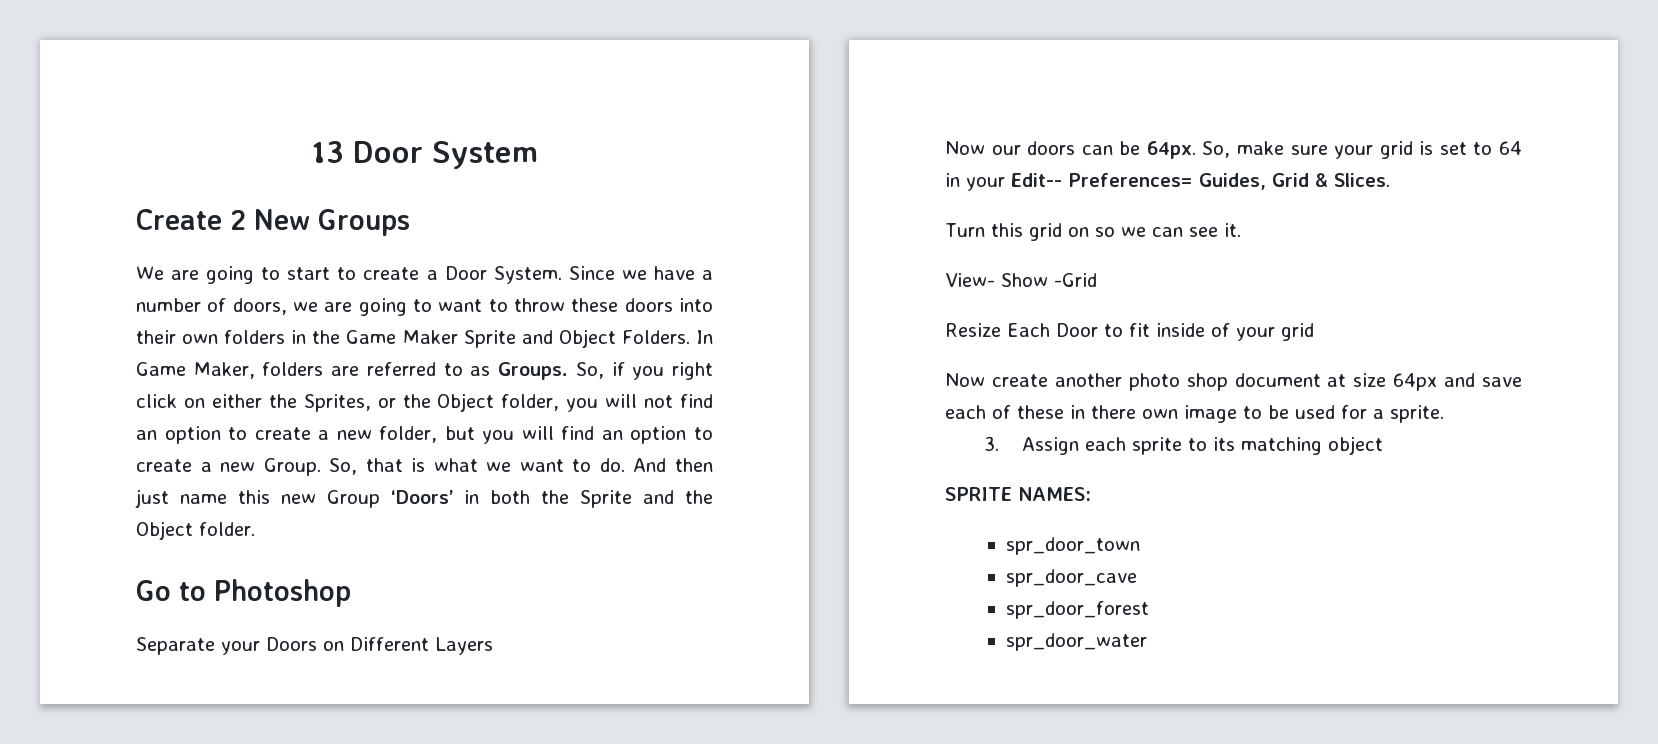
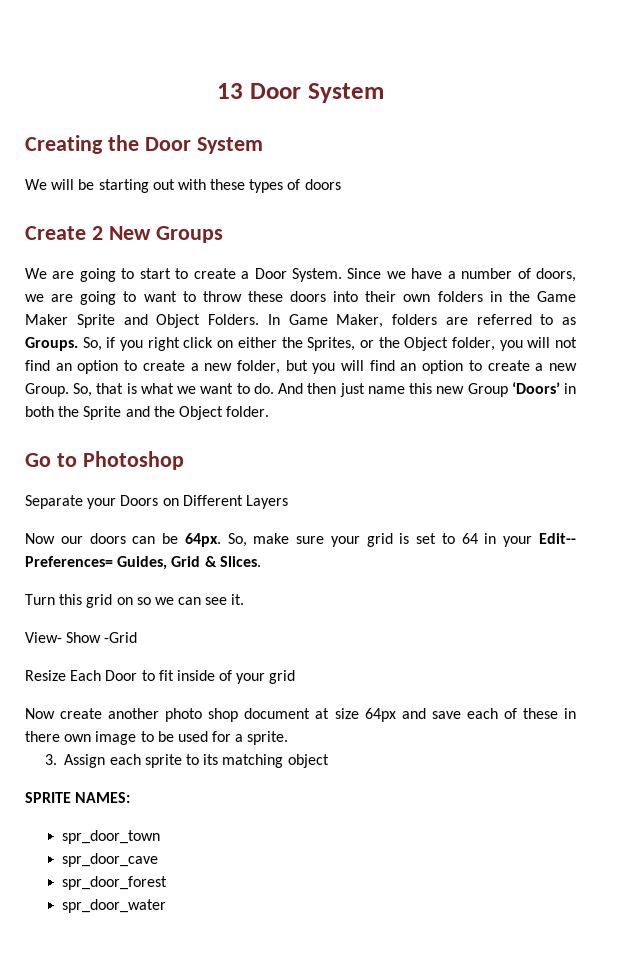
+ Creating the Door System
+ We will be starting out with these types of doors

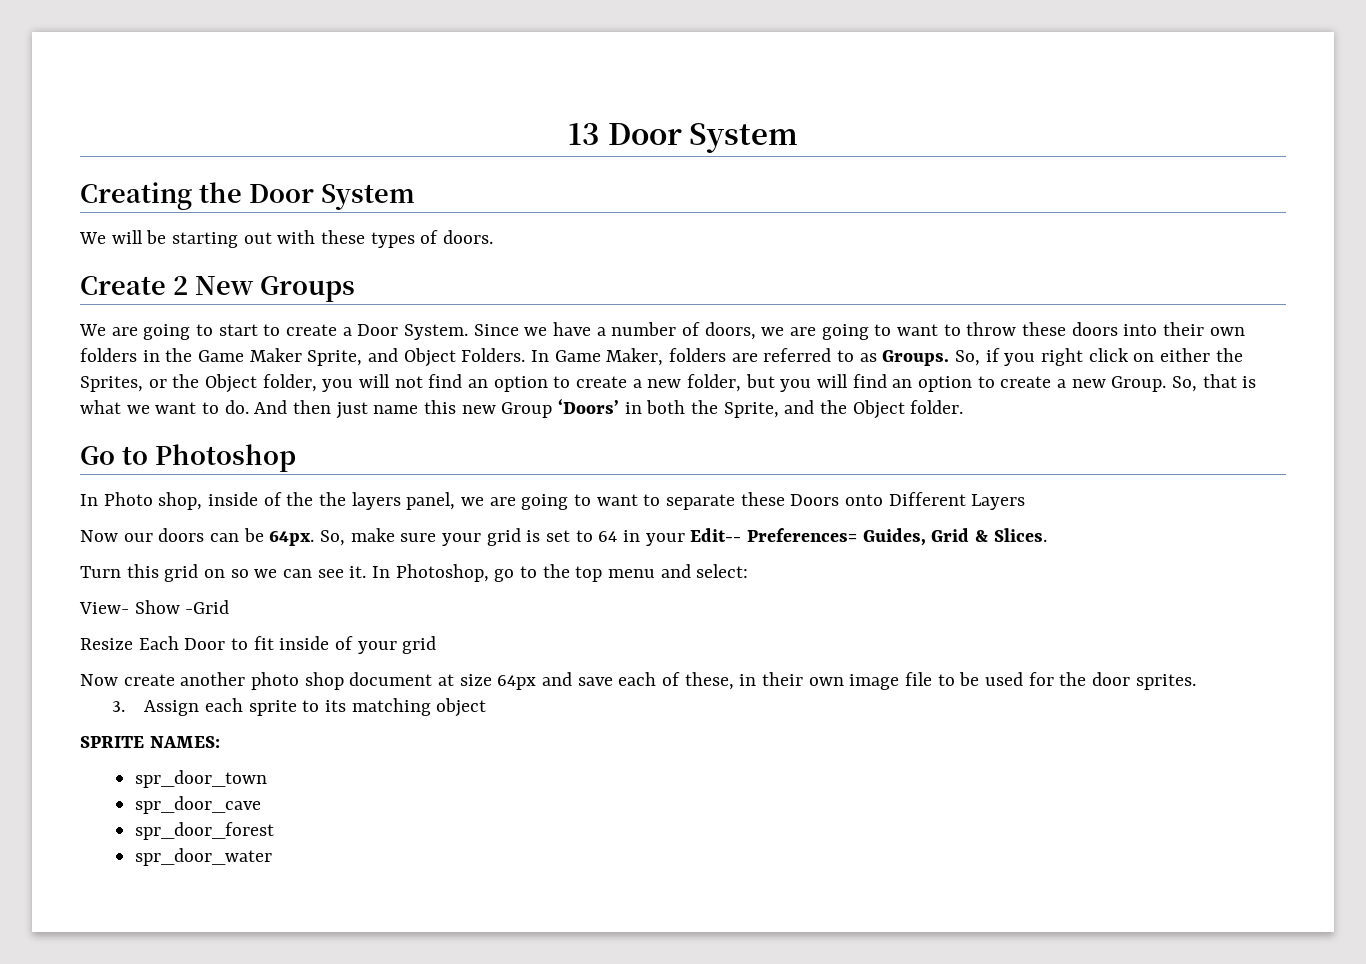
- We will be starting out with these types of doors
+ We will be starting out with these types of doors.
- Since we have a number of doors, we are going to want to throw these doors into their own folders in the Game Maker Sprite and Object Folders.
+ Since we have a number of doors, we are going to want to throw these doors into their own folders in the Game Maker Sprite, and Object Folders.
- And then just name this new Group ‘Doors’ in both the Sprite and the Object folder.
+ And then just name this new Group ‘Doors’ in both the Sprite, and the Object folder.
- Separate your Doors on Different Layers
+ In Photo shop, inside of the the layers panel, we are going to want to separate these Doors onto Different Layers
+ In Photoshop, go to the top menu and select:
- Now create another photo shop document at size 64px and save each of these in there own image to be used for a sprite.
+ Now create another photo shop document at size 64px and save each of these, in their own image file to be used for the door sprites.

